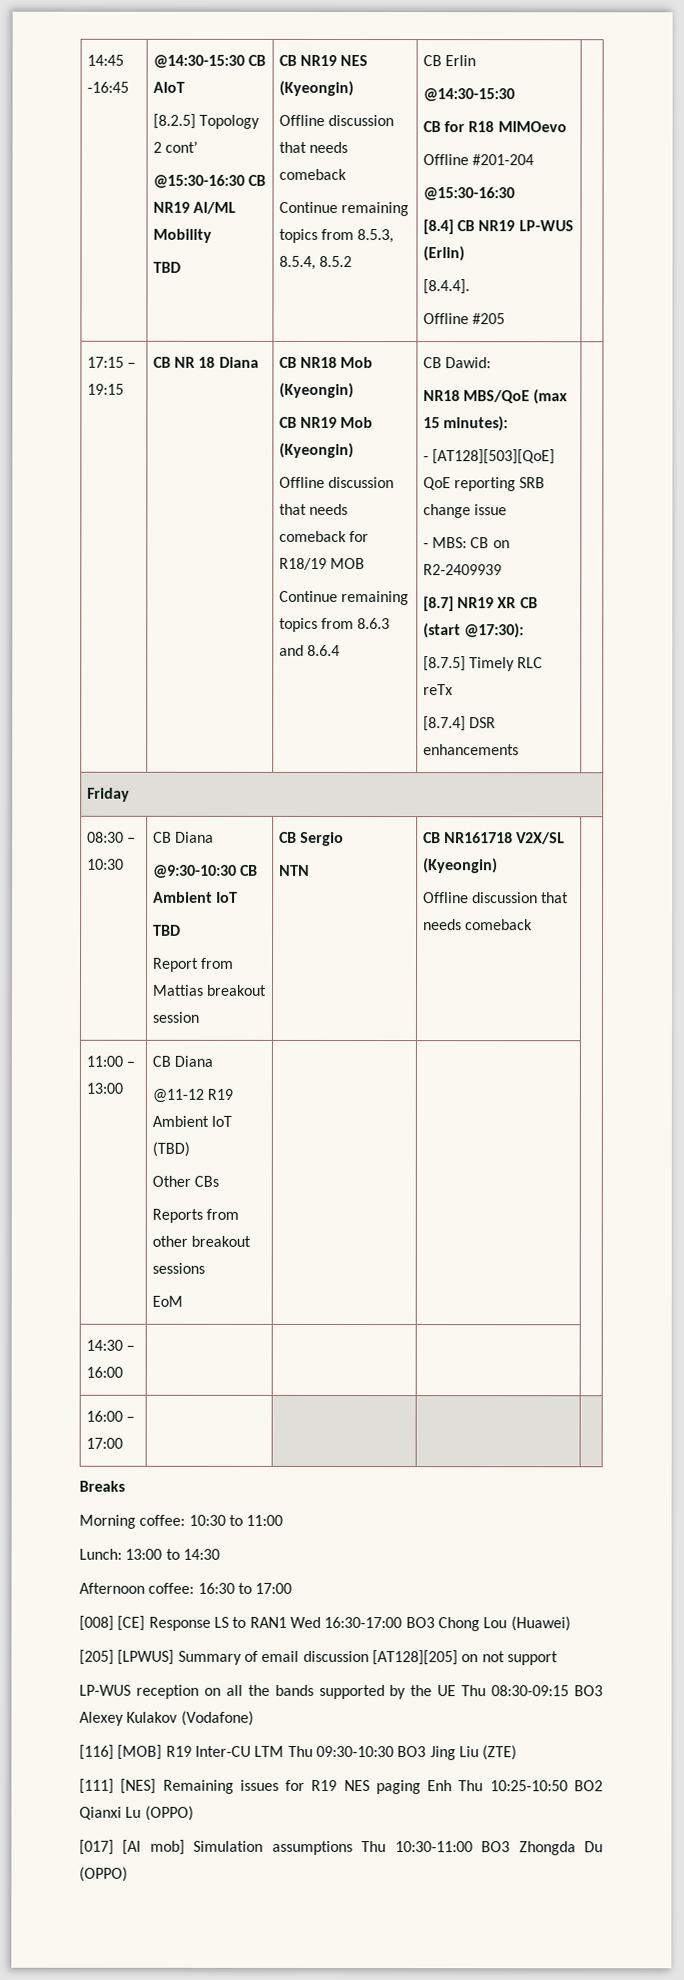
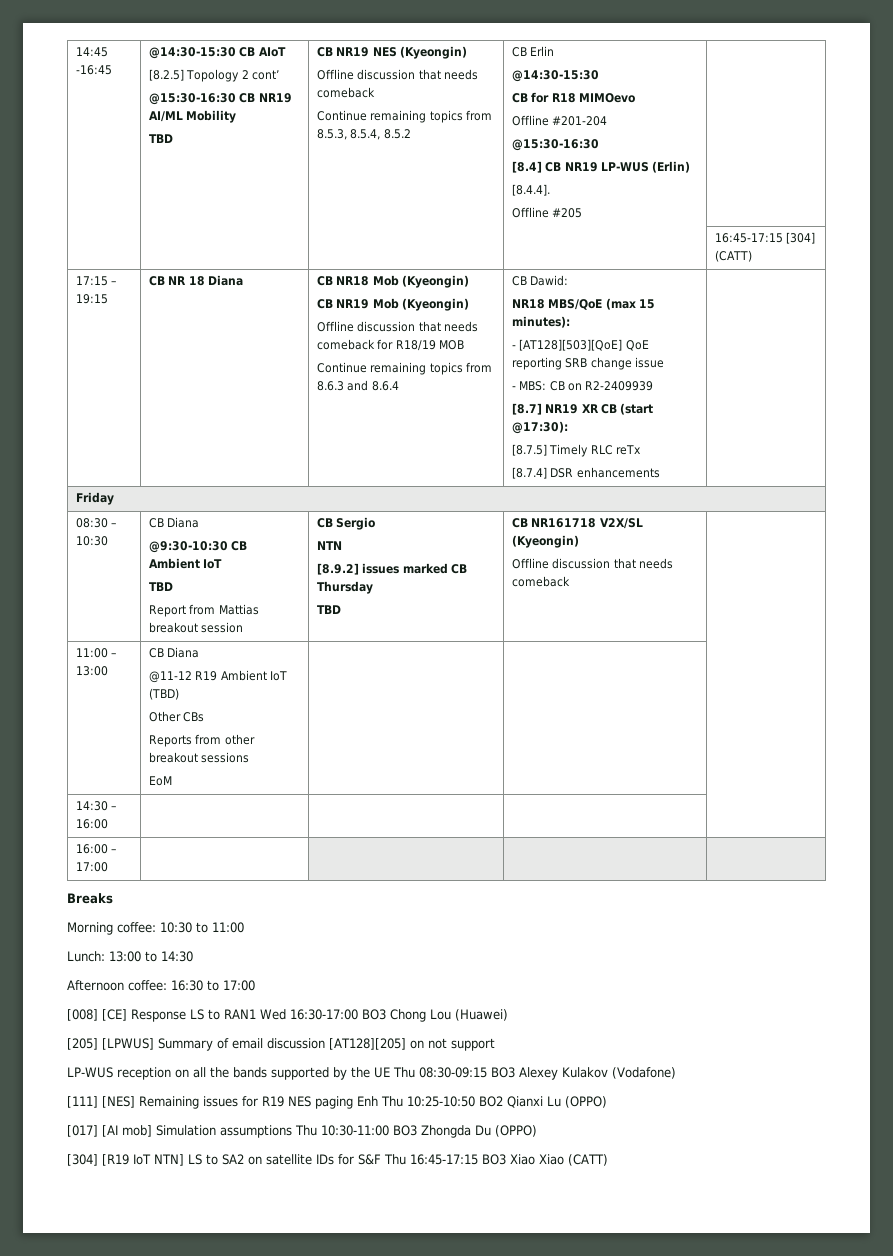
+ | | | | 16:45-17:15 [304] (CATT)
  08:30 – 10:30 | CB Diana
  @9:30-10:30 CB Ambient IoT
  TBD
  Report from Mattias breakout session | CB Sergio
- NTN | CB NR161718 V2X/SL (Kyeongin)
+ NTN
+ [8.9.2] issues marked CB Thursday
+ TBD | CB NR161718 V2X/SL (Kyeongin)
- [116] [MOB] R19 Inter-CU LTM Thu 09:30-10:30 BO3 Jing Liu (ZTE)
+ [304] [R19 IoT NTN] LS to SA2 on satellite IDs for S&F Thu 16:45-17:15 BO3 Xiao Xiao (CATT)

